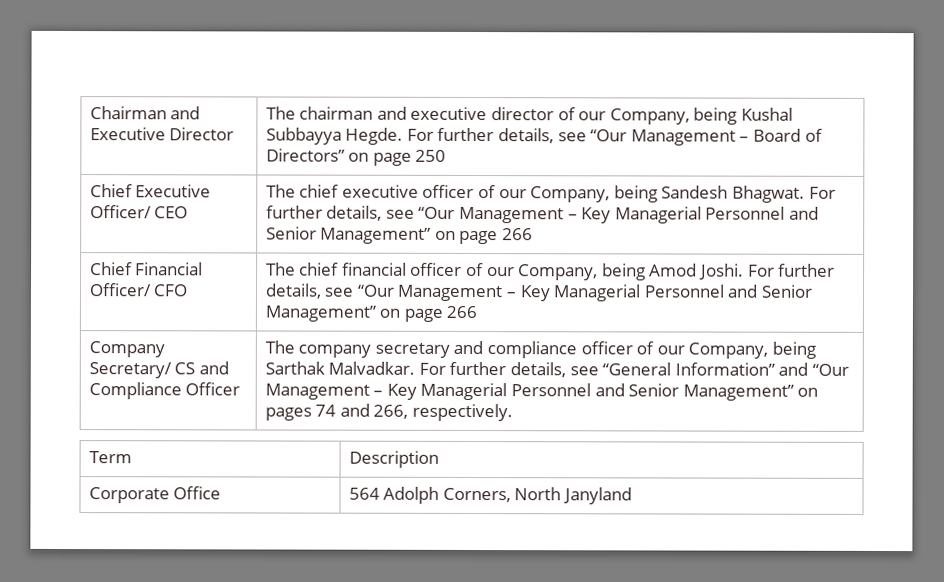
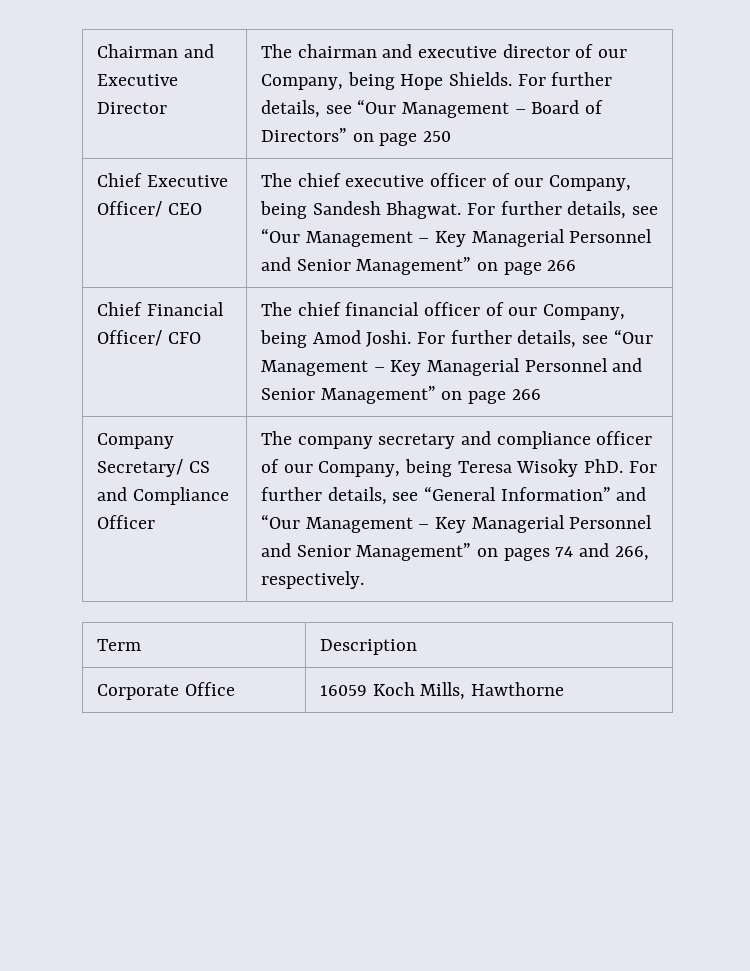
- Chairman and Executive Director | The chairman and executive director of our Company, being Kushal Subbayya Hegde. For further details, see “Our Management – Board of Directors” on page 250
+ Chairman and Executive Director | The chairman and executive director of our Company, being Hope Shields. For further details, see “Our Management – Board of Directors” on page 250
- The company secretary and compliance officer of our Company, being Sarthak Malvadkar. For further details, see “General Information” and “Our Management – Key Managerial Personnel and Senior Management” on pages 74 and 266, respectively.
+ The company secretary and compliance officer of our Company, being Teresa Wisoky PhD. For further details, see “General Information” and “Our Management – Key Managerial Personnel and Senior Management” on pages 74 and 266, respectively.
- Corporate Office | 564 Adolph Corners, North Janyland
+ Corporate Office | 16059 Koch Mills, Hawthorne

